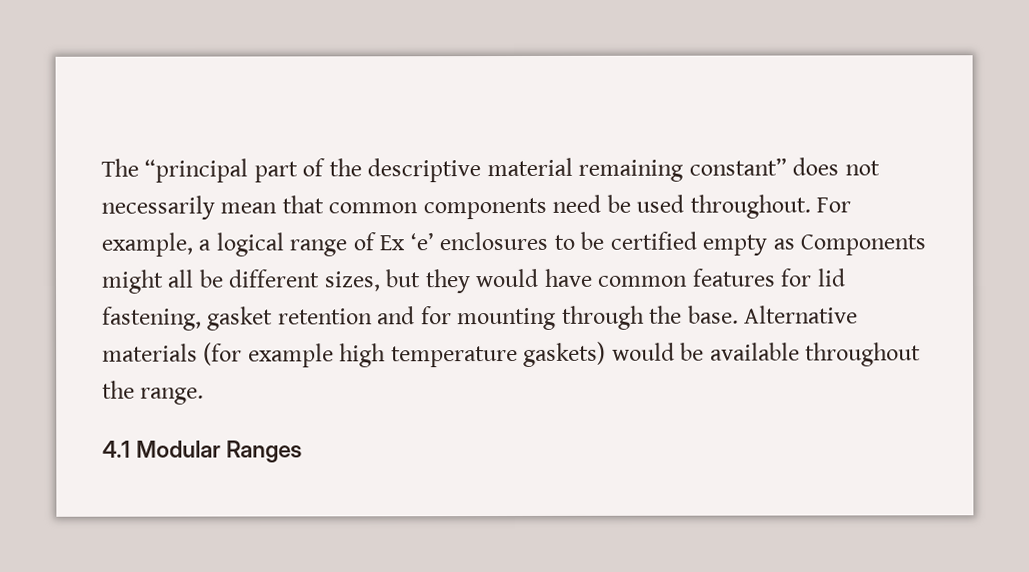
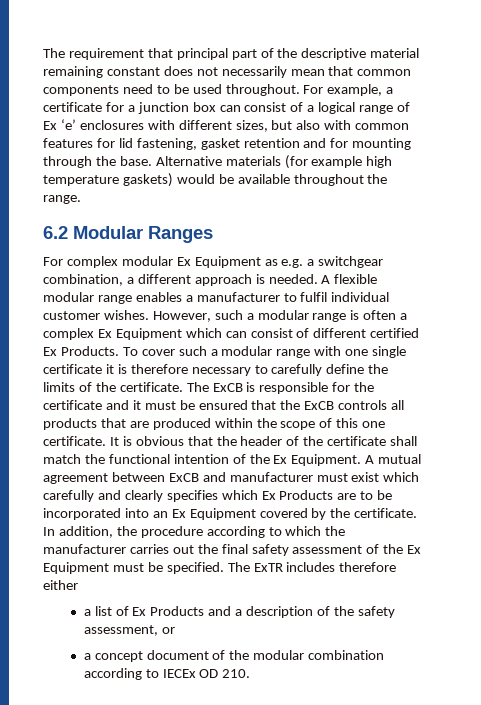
- The “principal part of the descriptive material remaining constant” does not necessarily mean that common components need be used throughout.
+ The requirement that principal part of the descriptive material remaining constant does not necessarily mean that common components need to be used throughout.
- For example, a logical range of Ex ‘e’ enclosures to be certified empty as Components might all be different sizes, but they would have common features for lid fastening, gasket retention and for mounting through the base.
+ For example, a certificate for a junction box can consist of a logical range of Ex ‘e’ enclosures with different sizes, but also with common features for lid fastening, gasket retention and for mounting through the base.
- 4.1 Modular Ranges
+ 6.2 Modular Ranges
+ For complex modular Ex Equipment as e.g. a switchgear combination, a different approach is needed. A flexible modular range enables a manufacturer to fulfil individual customer wishes. However, such a modular range is often a complex Ex Equipment which can consist of different certified Ex Products. To cover such a modular range with one single certificate it is therefore necessary to carefully define the limits of the certificate. The ExCB is responsible for the certificate and it must be ensured that the ExCB controls all products that are produced within the scope of this one certificate. It is obvious that the header of the certificate shall match the functional intention of the Ex Equipment. A mutual agreement between ExCB and manufacturer must exist which carefully and clearly specifies which Ex Products are to be incorporated into an Ex Equipment covered by the certificate. In addition, the procedure according to which the manufacturer carries out the final safety assessment of the Ex Equipment must be specified. The ExTR includes therefore either
+ a list of Ex Products and a description of the safety assessment, or
+ a concept document of the modular combination according to IECEx OD 210.

